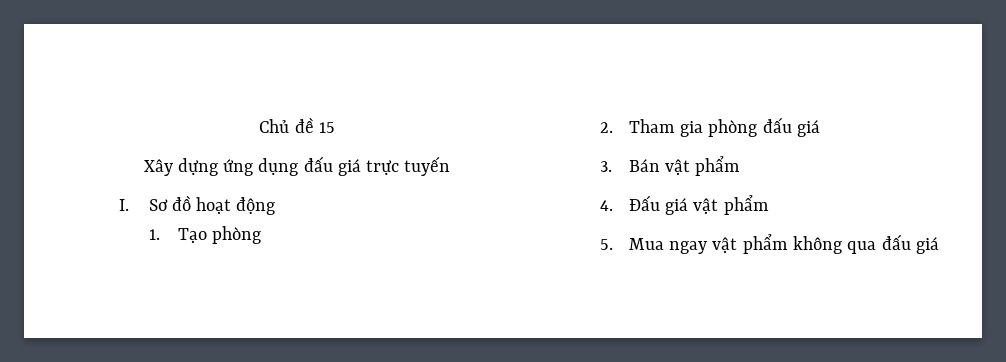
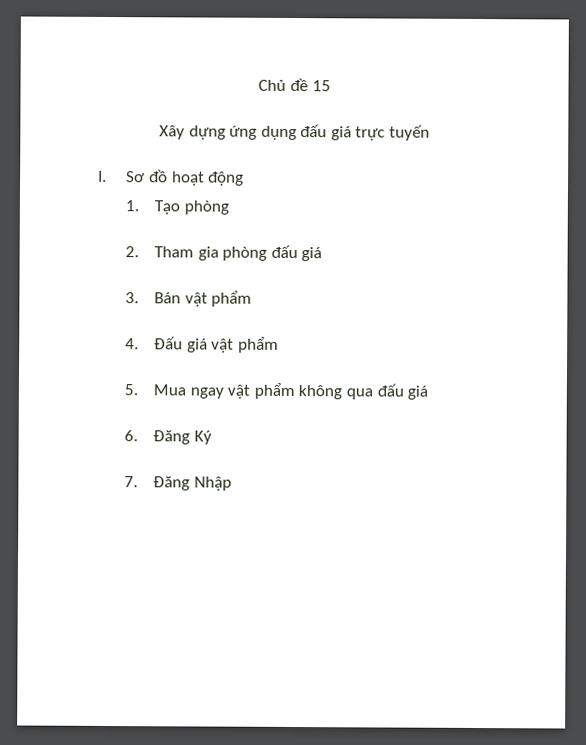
+ 6. Đăng Ký
+ 7. Đăng Nhập

